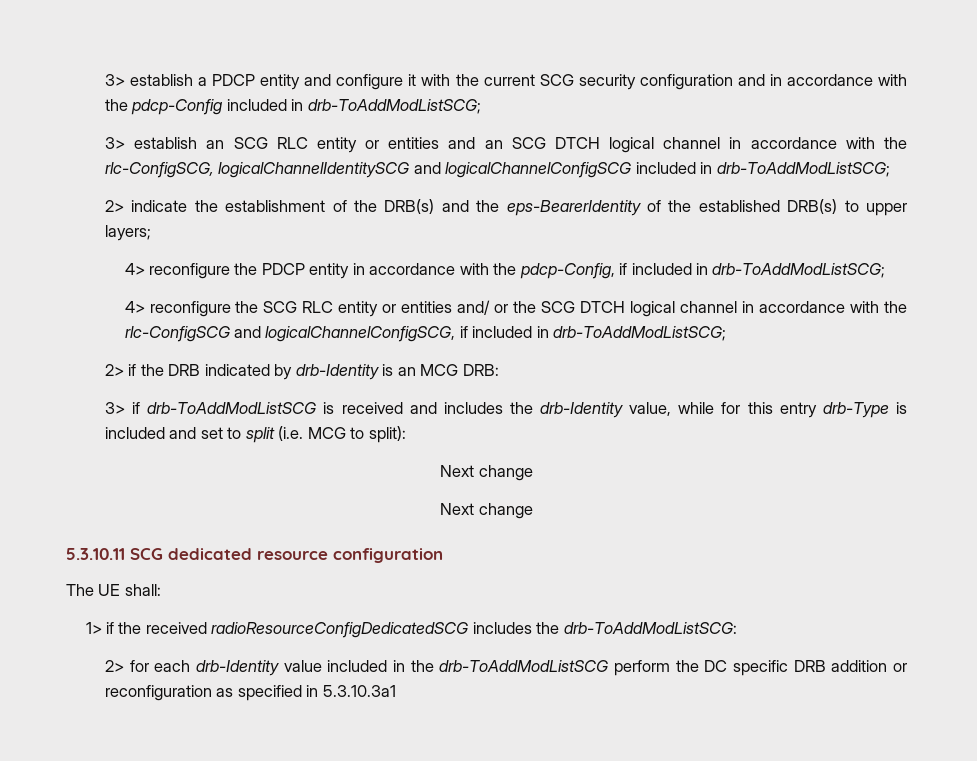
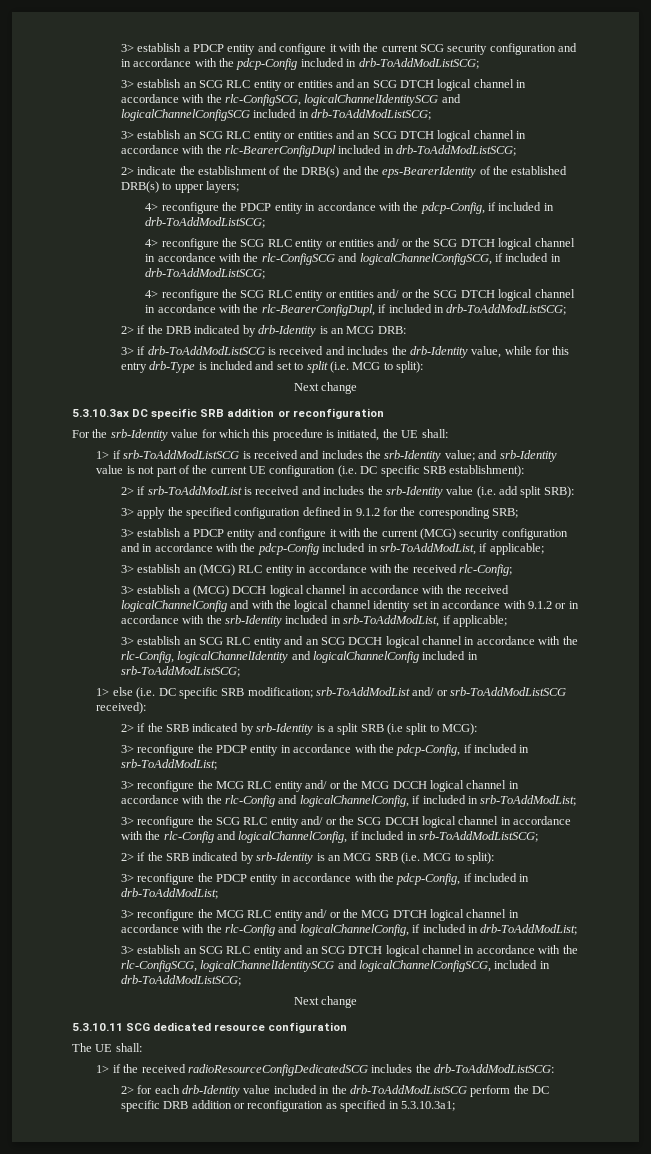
+ 3> establish an SCG RLC entity or entities and an SCG DTCH logical channel in accordance with the rlc-BearerConfigDupl included in drb-ToAddModListSCG;
+ 4> reconfigure the SCG RLC entity or entities and/ or the SCG DTCH logical channel in accordance with the rlc-BearerConfigDupl, if included in drb-ToAddModListSCG;
+ 5.3.10.3ax DC specific SRB addition or reconfiguration
+ For the srb-Identity value for which this procedure is initiated, the UE shall:
+ 1> if srb-ToAddModListSCG is received and includes the srb-Identity value; and srb-Identity value is not part of the current UE configuration (i.e. DC specific SRB establishment):
+ 2> if srb-ToAddModList is received and includes the srb-Identity value (i.e. add split SRB):
+ 3> apply the specified configuration defined in 9.1.2 for the corresponding SRB;
+ 3> establish a PDCP entity and configure it with the current (MCG) security configuration and in accordance with the pdcp-Config included in srb-ToAddModList, if applicable;
+ 3> establish an (MCG) RLC entity in accordance with the received rlc-Config;
+ 3> establish a (MCG) DCCH logical channel in accordance with the received logicalChannelConfig and with the logical channel identity set in accordance with 9.1.2 or in accordance with the srb-Identity included in srb-ToAddModList, if applicable;
+ 3> establish an SCG RLC entity and an SCG DCCH logical channel in accordance with the rlc-Config, logicalChannelIdentity and logicalChannelConfig included in srb-ToAddModListSCG;
+ 1> else (i.e. DC specific SRB modification; srb-ToAddModList and/ or srb-ToAddModListSCG received):
+ 2> if the SRB indicated by srb-Identity is a split SRB (i.e split to MCG):
+ 3> reconfigure the PDCP entity in accordance with the pdcp-Config, if included in srb-ToAddModList;
+ 3> reconfigure the MCG RLC entity and/ or the MCG DCCH logical channel in accordance with the rlc-Config and logicalChannelConfig, if included in srb-ToAddModList;
+ 3> reconfigure the SCG RLC entity and/ or the SCG DCCH logical channel in accordance with the rlc-Config and logicalChannelConfig, if included in srb-ToAddModListSCG;
+ 2> if the SRB indicated by srb-Identity is an MCG SRB (i.e. MCG to split):
+ 3> reconfigure the PDCP entity in accordance with the pdcp-Config, if included in drb-ToAddModList;
+ 3> reconfigure the MCG RLC entity and/ or the MCG DTCH logical channel in accordance with the rlc-Config and logicalChannelConfig, if included in drb-ToAddModList;
+ 3> establish an SCG RLC entity and an SCG DTCH logical channel in accordance with the rlc-ConfigSCG, logicalChannelIdentitySCG and logicalChannelConfigSCG, included in drb-ToAddModListSCG;
- 2> for each drb-Identity value included in the drb-ToAddModListSCG perform the DC specific DRB addition or reconfiguration as specified in 5.3.10.3a1
+ 2> for each drb-Identity value included in the drb-ToAddModListSCG perform the DC specific DRB addition or reconfiguration as specified in 5.3.10.3a1;

